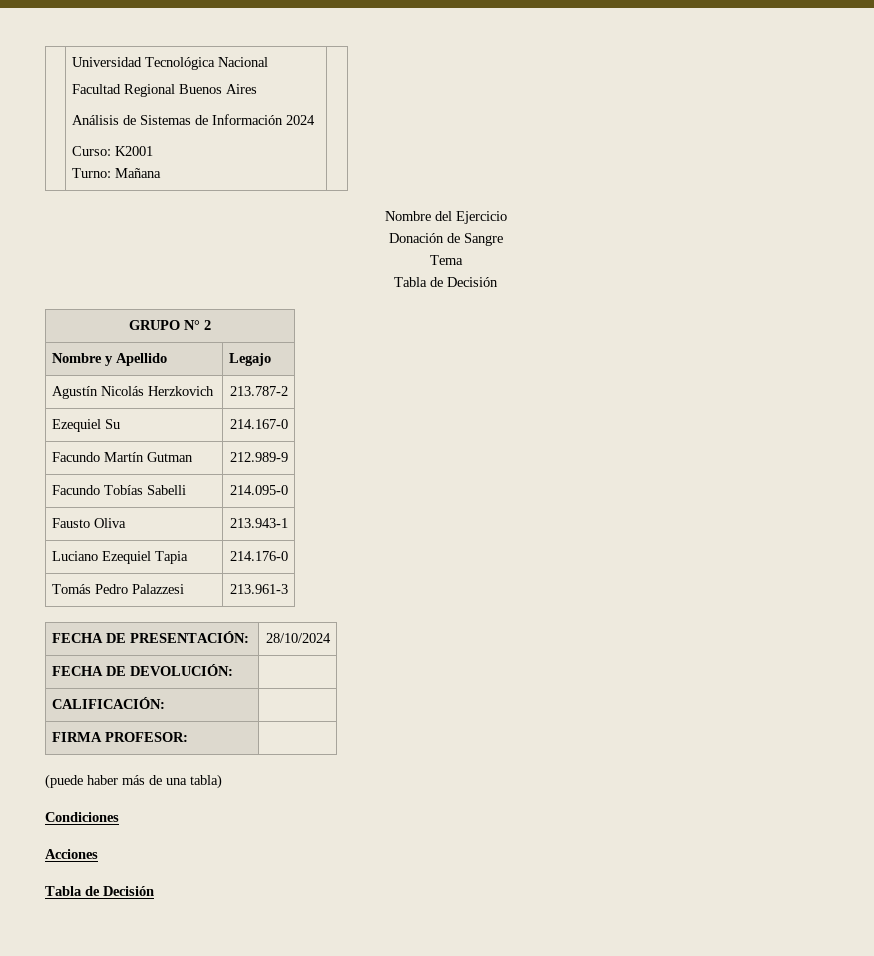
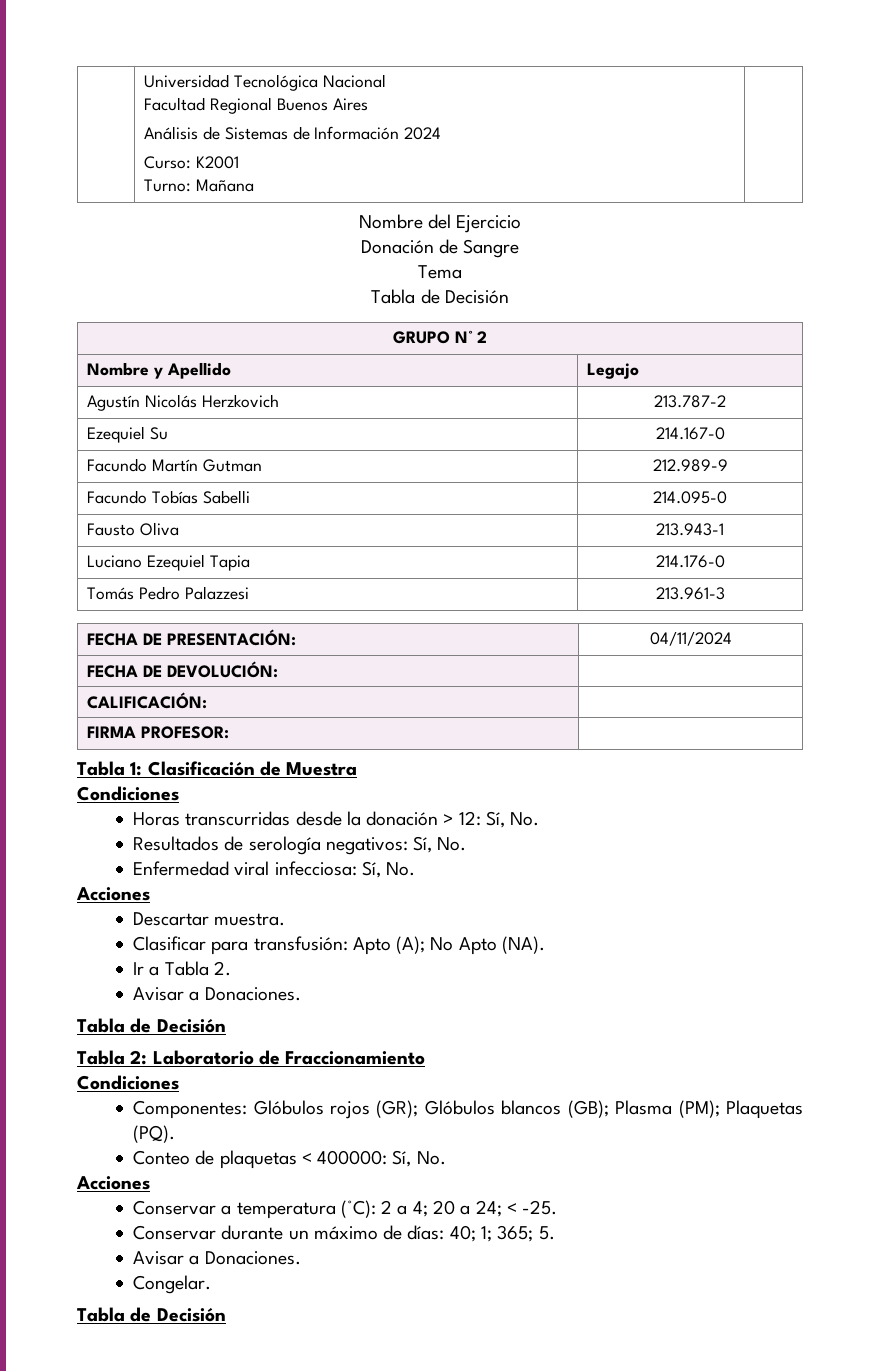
- FECHA DE PRESENTACIÓN: | 28/10/2024
+ FECHA DE PRESENTACIÓN: | 04/11/2024
- (puede haber más de una tabla)
+ Tabla 1: Clasificación de Muestra
  Condiciones
+ Horas transcurridas desde la donación > 12: Sí, No.
+ Resultados de serología negativos: Sí, No.
+ Enfermedad viral infecciosa: Sí, No.
  Acciones
+ Descartar muestra.
+ Clasificar para transfusión: Apto (A); No Apto (NA).
+ Ir a Tabla 2.
+ Avisar a Donaciones.
+ Tabla de Decisión
+ Tabla 2: Laboratorio de Fraccionamiento
+ Condiciones
+ Componentes: Glóbulos rojos (GR); Glóbulos blancos (GB); Plasma (PM); Plaquetas (PQ).
+ Conteo de plaquetas < 400000: Sí, No.
+ Acciones
+ Conservar a temperatura (°C): 2 a 4; 20 a 24; < -25.
+ Conservar durante un máximo de días: 40; 1; 365; 5.
+ Avisar a Donaciones.
+ Congelar.

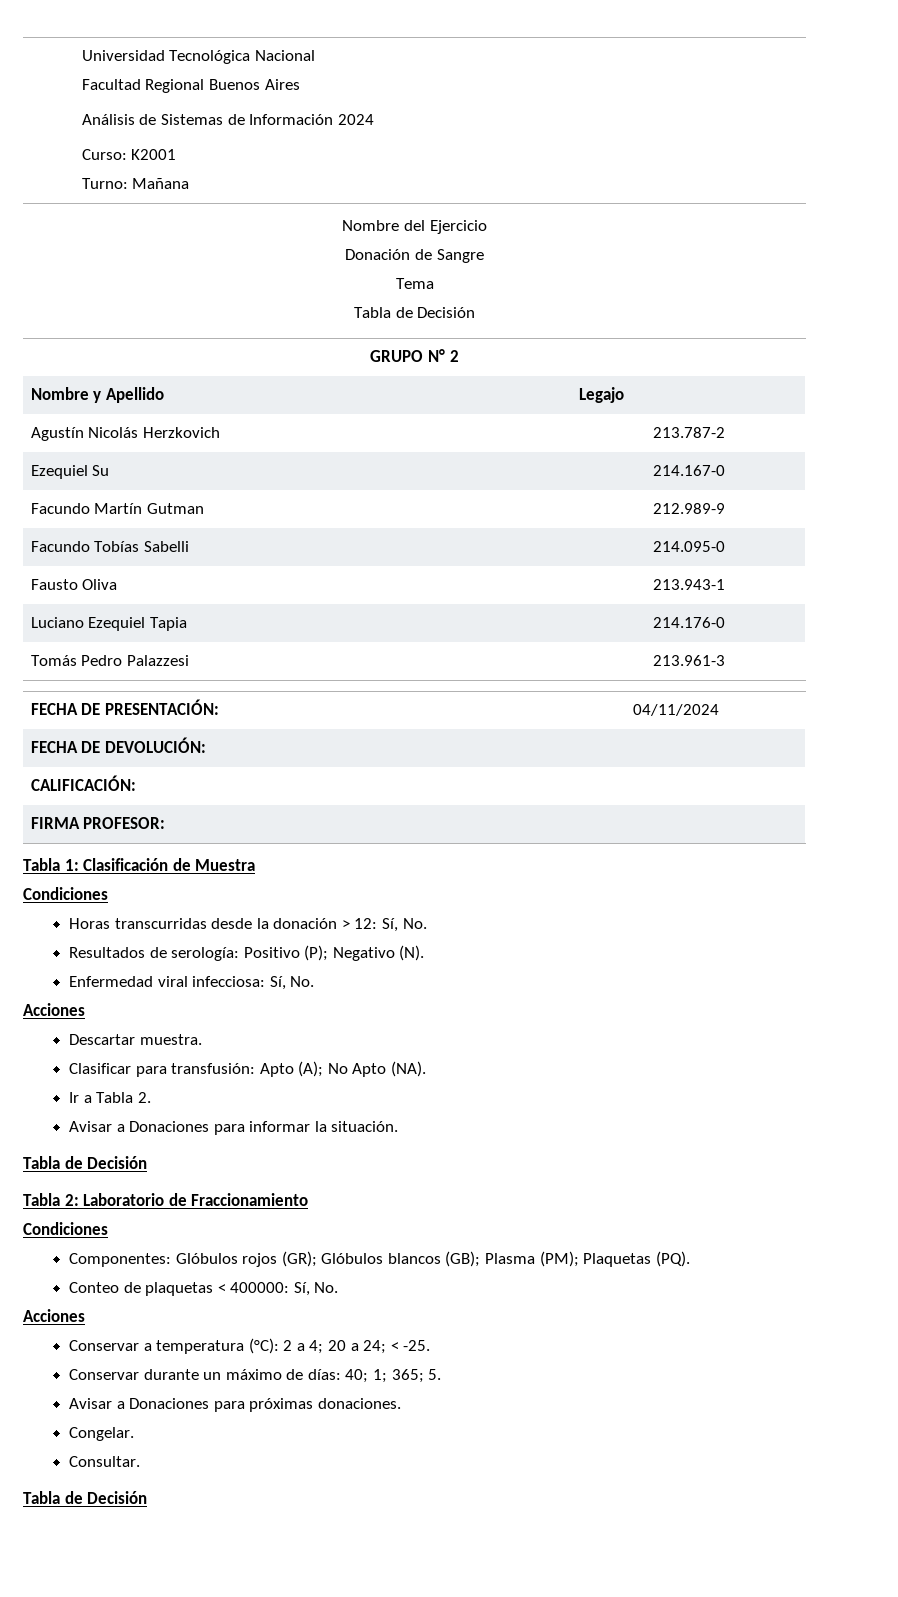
- Resultados de serología negativos: Sí, No.
+ Resultados de serología: Positivo (P); Negativo (N).
  Ir a Tabla 2.
- Avisar a Donaciones.
+ Avisar a Donaciones para informar la situación.
  Conservar durante un máximo de días: 40; 1; 365; 5.
- Avisar a Donaciones.
+ Avisar a Donaciones para próximas donaciones.
+ Consultar.

